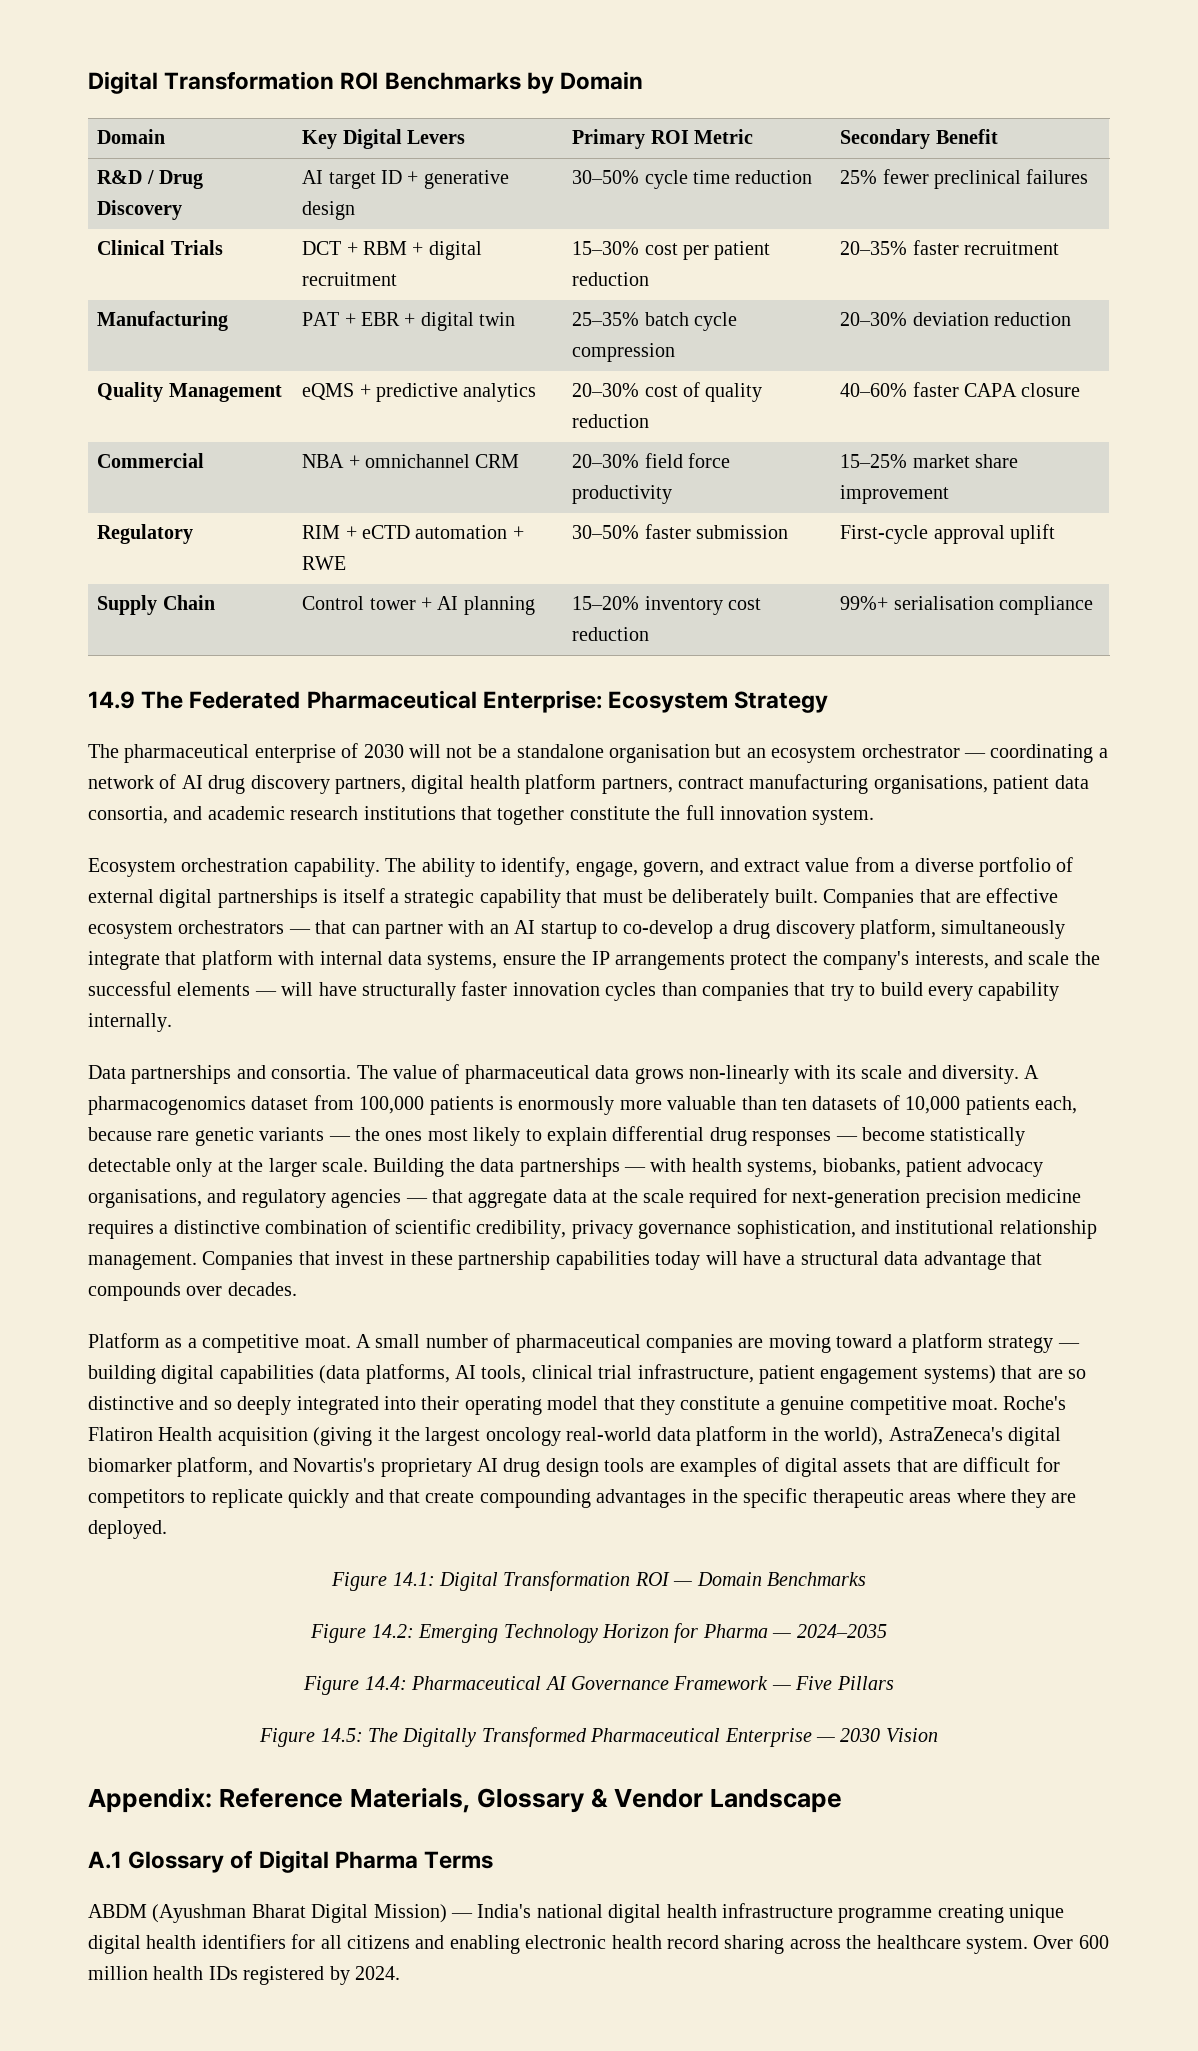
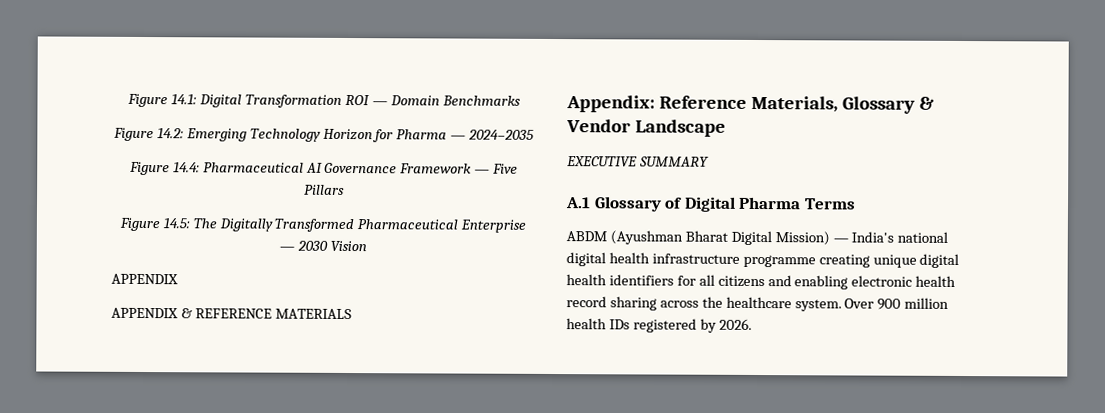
- Digital Transformation ROI Benchmarks by Domain
- Domain | Key Digital Levers | Primary ROI Metric | Secondary Benefit
- R&D / Drug Discovery | AI target ID + generative design | 30–50% cycle time reduction | 25% fewer preclinical failures
- Clinical Trials | DCT + RBM + digital recruitment | 15–30% cost per patient reduction | 20–35% faster recruitment
- Manufacturing | PAT + EBR + digital twin | 25–35% batch cycle compression | 20–30% deviation reduction
- Quality Management | eQMS + predictive analytics | 20–30% cost of quality reduction | 40–60% faster CAPA closure
- Commercial | NBA + omnichannel CRM | 20–30% field force productivity | 15–25% market share improvement
- Regulatory | RIM + eCTD automation + RWE | 30–50% faster submission | First-cycle approval uplift
- Supply Chain | Control tower + AI planning | 15–20% inventory cost reduction | 99%+ serialisation compliance
- 14.9 The Federated Pharmaceutical Enterprise: Ecosystem Strategy
- The pharmaceutical enterprise of 2030 will not be a standalone organisation but an ecosystem orchestrator — coordinating a network of AI drug discovery partners, digital health platform partners, contract manufacturing organisations, patient data consortia, and academic research institutions that together constitute the full innovation system.
- Ecosystem orchestration capability. The ability to identify, engage, govern, and extract value from a diverse portfolio of external digital partnerships is itself a strategic capability that must be deliberately built. Companies that are effective ecosystem orchestrators — that can partner with an AI startup to co-develop a drug discovery platform, simultaneously integrate that platform with internal data systems, ensure the IP arrangements protect the company's interests, and scale the successful elements — will have structurally faster innovation cycles than companies that try to build every capability internally.
- Data partnerships and consortia. The value of pharmaceutical data grows non-linearly with its scale and diversity. A pharmacogenomics dataset from 100,000 patients is enormously more valuable than ten datasets of 10,000 patients each, because rare genetic variants — the ones most likely to explain differential drug responses — become statistically detectable only at the larger scale. Building the data partnerships — with health systems, biobanks, patient advocacy organisations, and regulatory agencies — that aggregate data at the scale required for next-generation precision medicine requires a distinctive combination of scientific credibility, privacy governance sophistication, and institutional relationship management. Companies that invest in these partnership capabilities today will have a structural data advantage that compounds over decades.
- Platform as a competitive moat. A small number of pharmaceutical companies are moving toward a platform strategy — building digital capabilities (data platforms, AI tools, clinical trial infrastructure, patient engagement systems) that are so distinctive and so deeply integrated into their operating model that they constitute a genuine competitive moat. Roche's Flatiron Health acquisition (giving it the largest oncology real-world data platform in the world), AstraZeneca's digital biomarker platform, and Novartis's proprietary AI drug design tools are examples of digital assets that are difficult for competitors to replicate quickly and that create compounding advantages in the specific therapeutic areas where they are deployed.
  Figure 14.5: The Digitally Transformed Pharmaceutical Enterprise — 2030 Vision
+ APPENDIX
+ APPENDIX & REFERENCE MATERIALS
+ EXECUTIVE SUMMARY
- Over 600 million health IDs registered by 2024.
+ Over 900 million health IDs registered by 2026.

